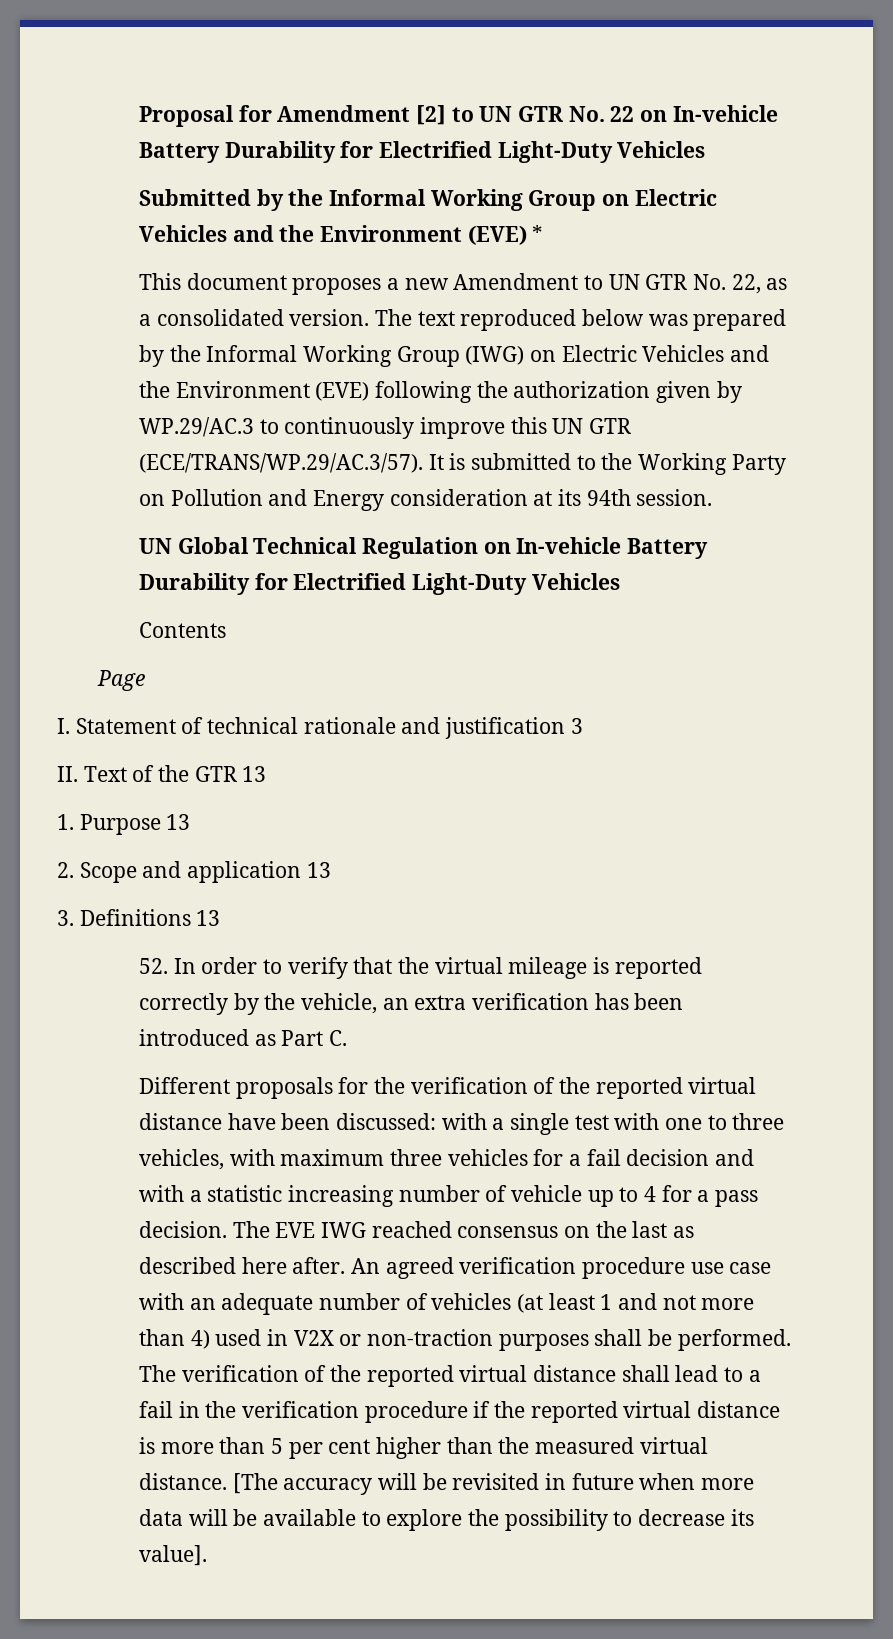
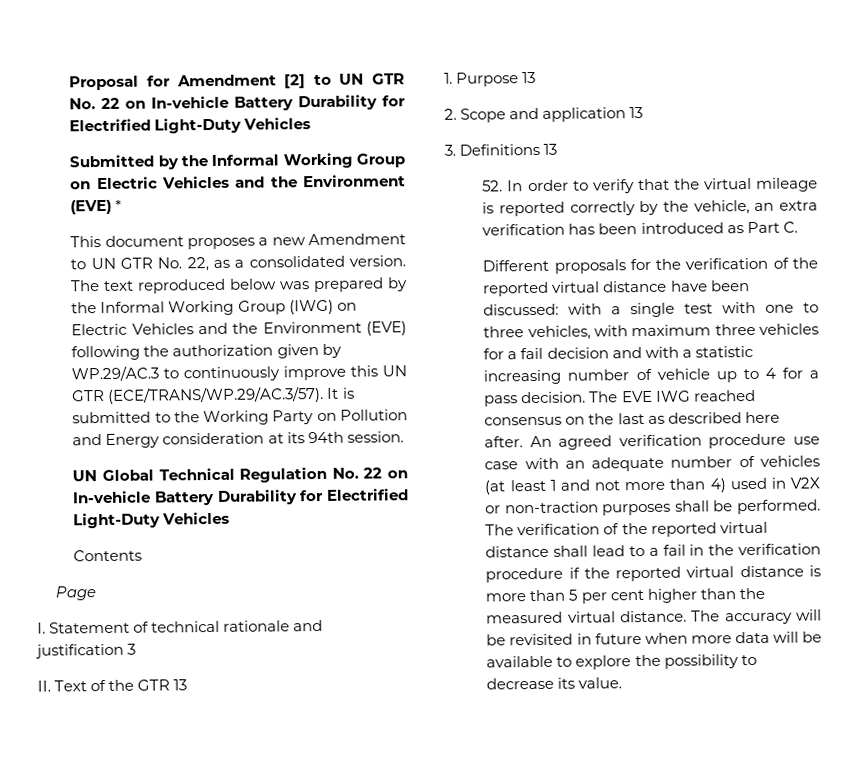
- UN Global Technical Regulation on In-vehicle Battery Durability for Electrified Light-Duty Vehicles
+ UN Global Technical Regulation No. 22 on In-vehicle Battery Durability for Electrified Light-Duty Vehicles
- [The accuracy will be revisited in future when more data will be available to explore the possibility to decrease its value].
+ The accuracy will be revisited in future when more data will be available to explore the possibility to decrease its value.

